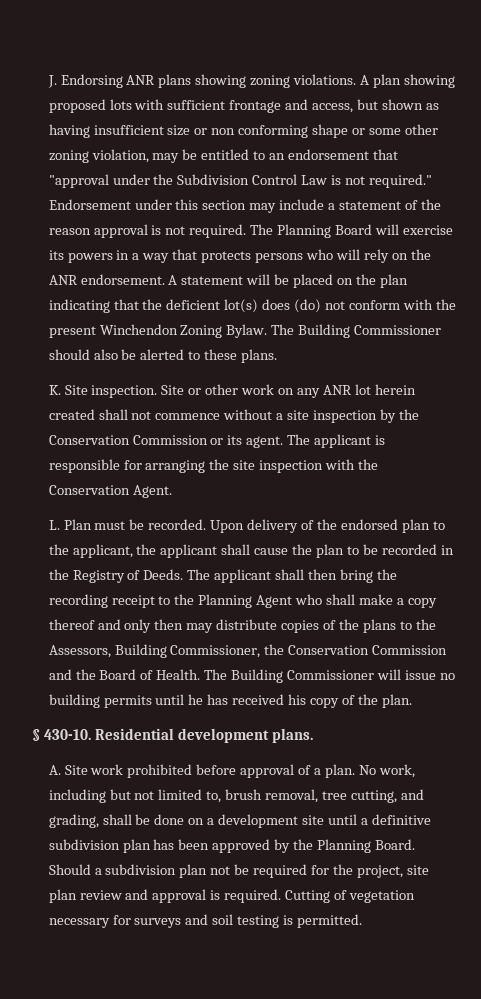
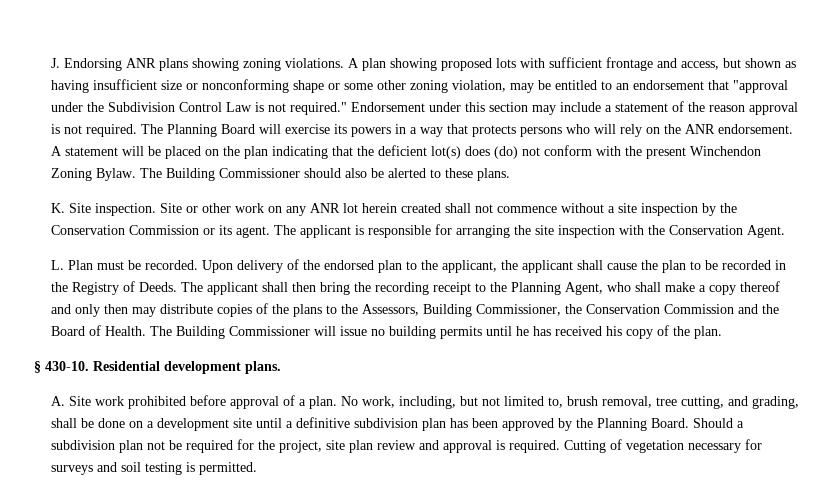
- A plan showing proposed lots with sufficient frontage and access, but shown as having insufficient size or non conforming shape or some other zoning violation, may be entitled to an endorsement that "approval under the Subdivision Control Law is not required."
+ A plan showing proposed lots with sufficient frontage and access, but shown as having insufficient size or nonconforming shape or some other zoning violation, may be entitled to an endorsement that "approval under the Subdivision Control Law is not required."
- The applicant shall then bring the recording receipt to the Planning Agent who shall make a copy thereof and only then may distribute copies of the plans to the Assessors, Building Commissioner, the Conservation Commission and the Board of Health.
+ The applicant shall then bring the recording receipt to the Planning Agent, who shall make a copy thereof and only then may distribute copies of the plans to the Assessors, Building Commissioner, the Conservation Commission and the Board of Health.
- No work, including but not limited to, brush removal, tree cutting, and grading, shall be done on a development site until a definitive subdivision plan has been approved by the Planning Board.
+ No work, including, but not limited to, brush removal, tree cutting, and grading, shall be done on a development site until a definitive subdivision plan has been approved by the Planning Board.

